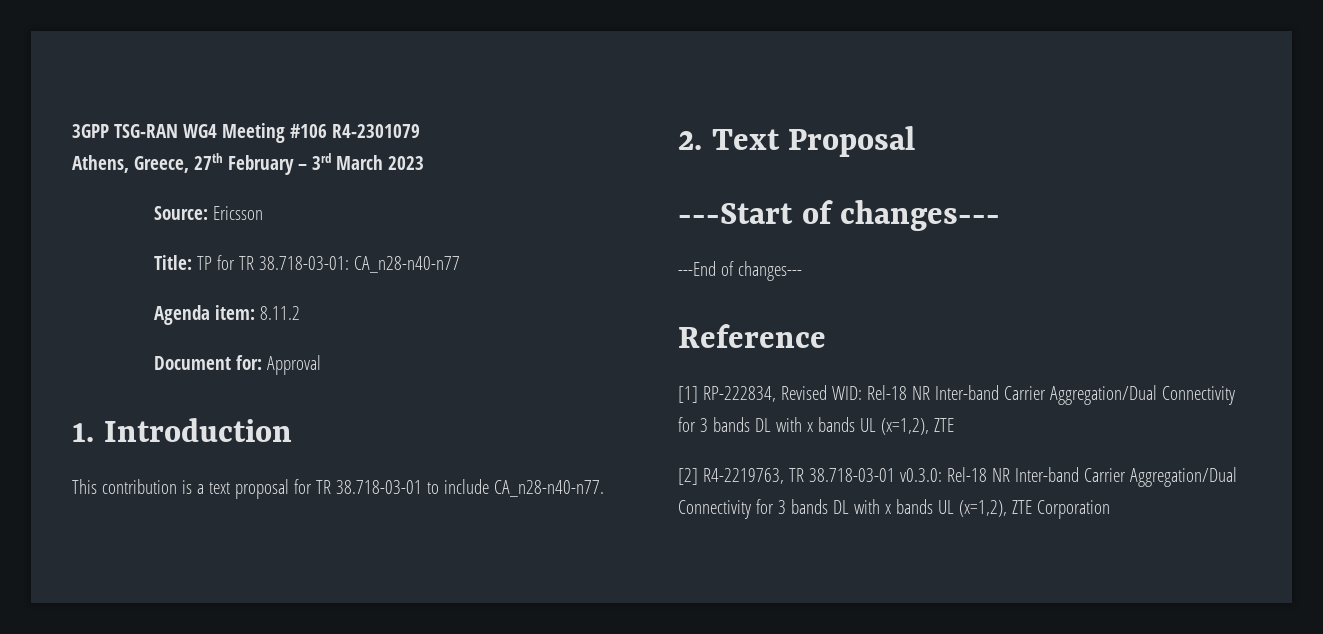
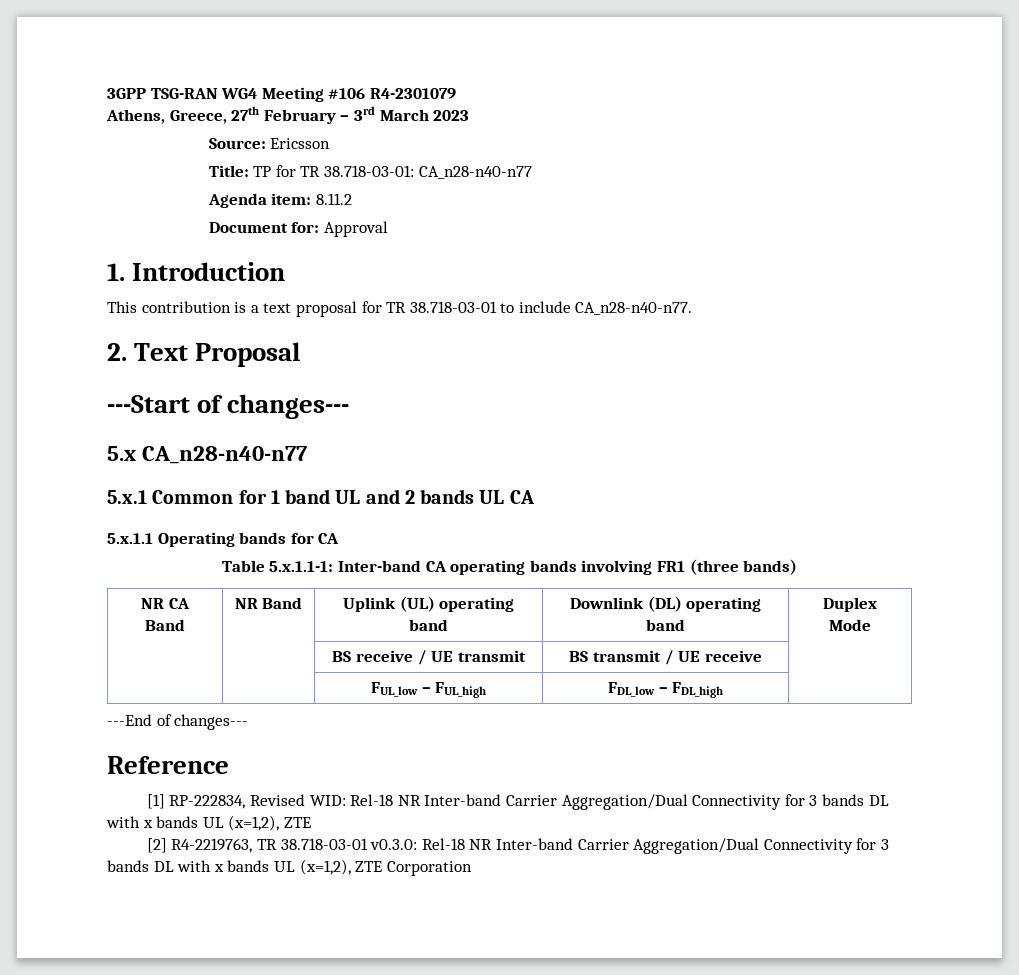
+ 5.x CA_n28-n40-n77
+ 5.x.1 Common for 1 band UL and 2 bands UL CA
+ 5.x.1.1 Operating bands for CA
+ Table 5.x.1.1-1: Inter-band CA operating bands involving FR1 (three bands)
+ NR CA Band | NR Band | Uplink (UL) operating band | Downlink (DL) operating band | Duplex Mode
+ | | BS receive / UE transmit | BS transmit / UE receive |
+ | | FUL_low – FUL_high | FDL_low – FDL_high |

